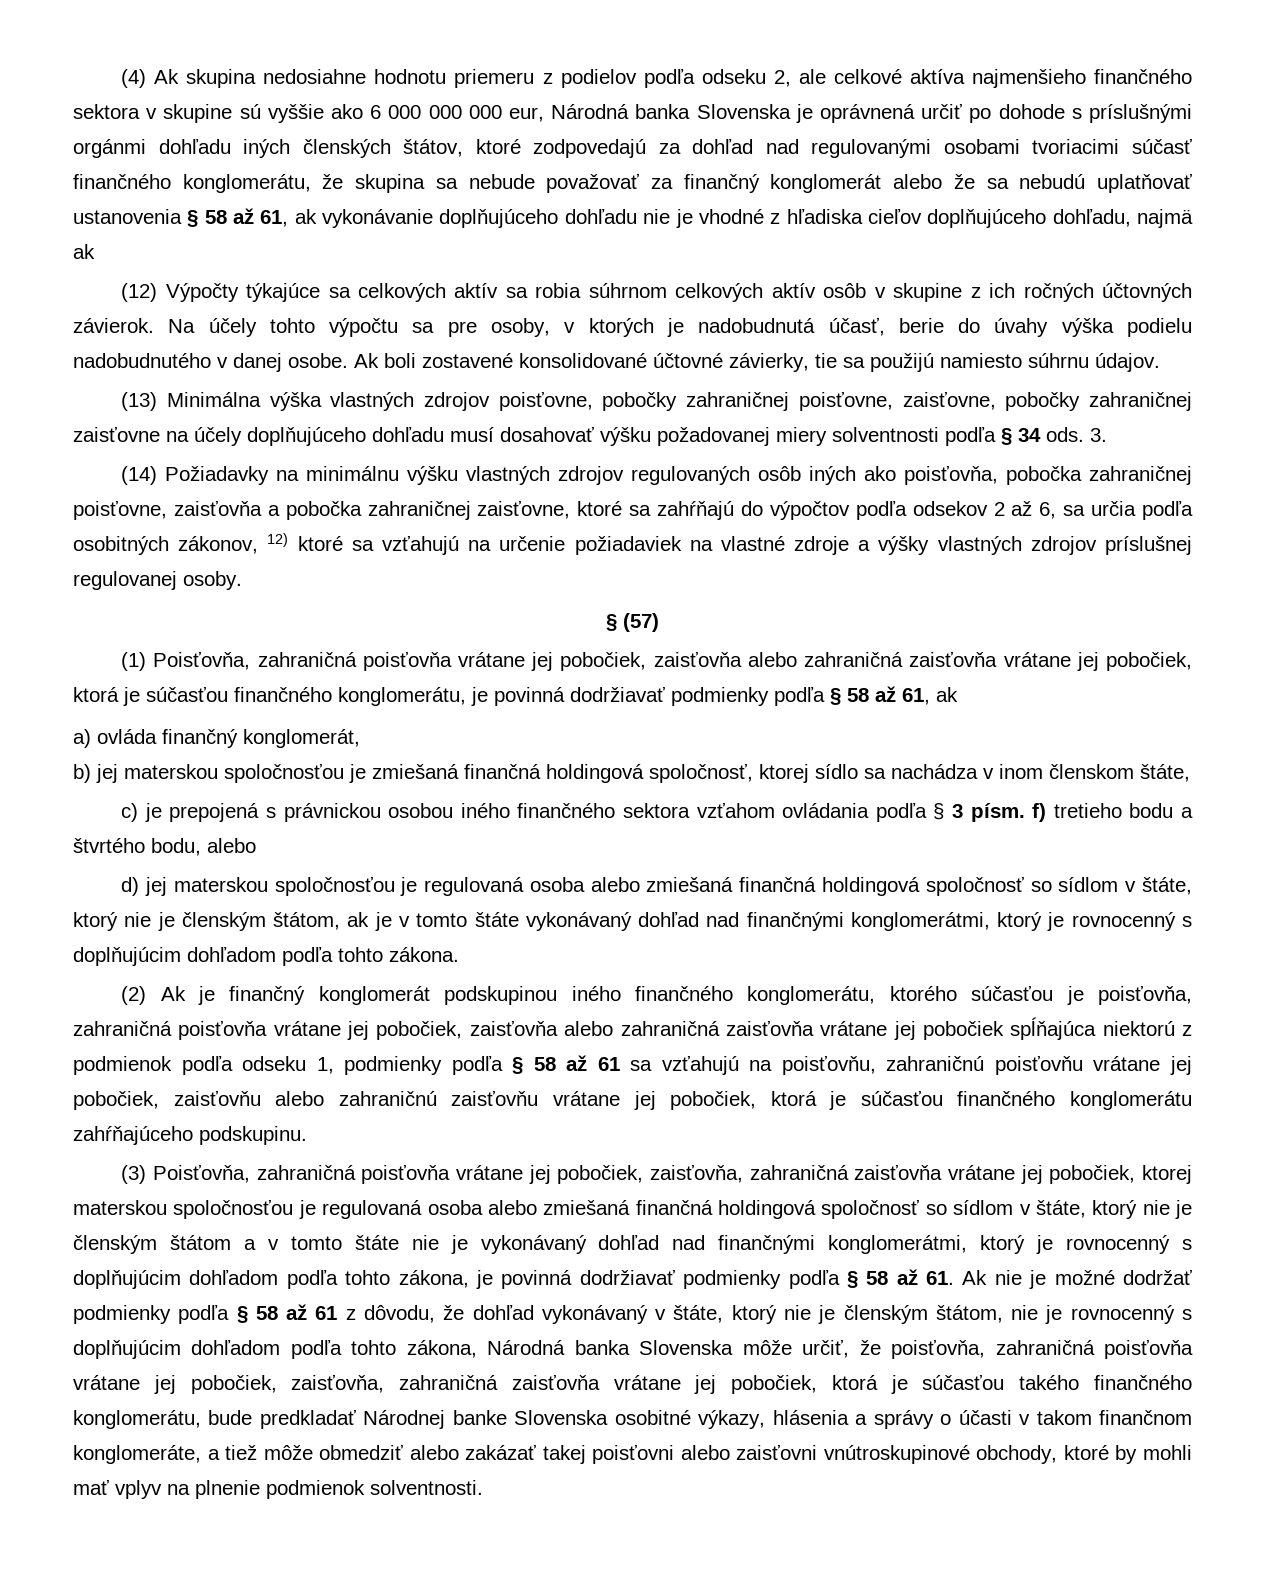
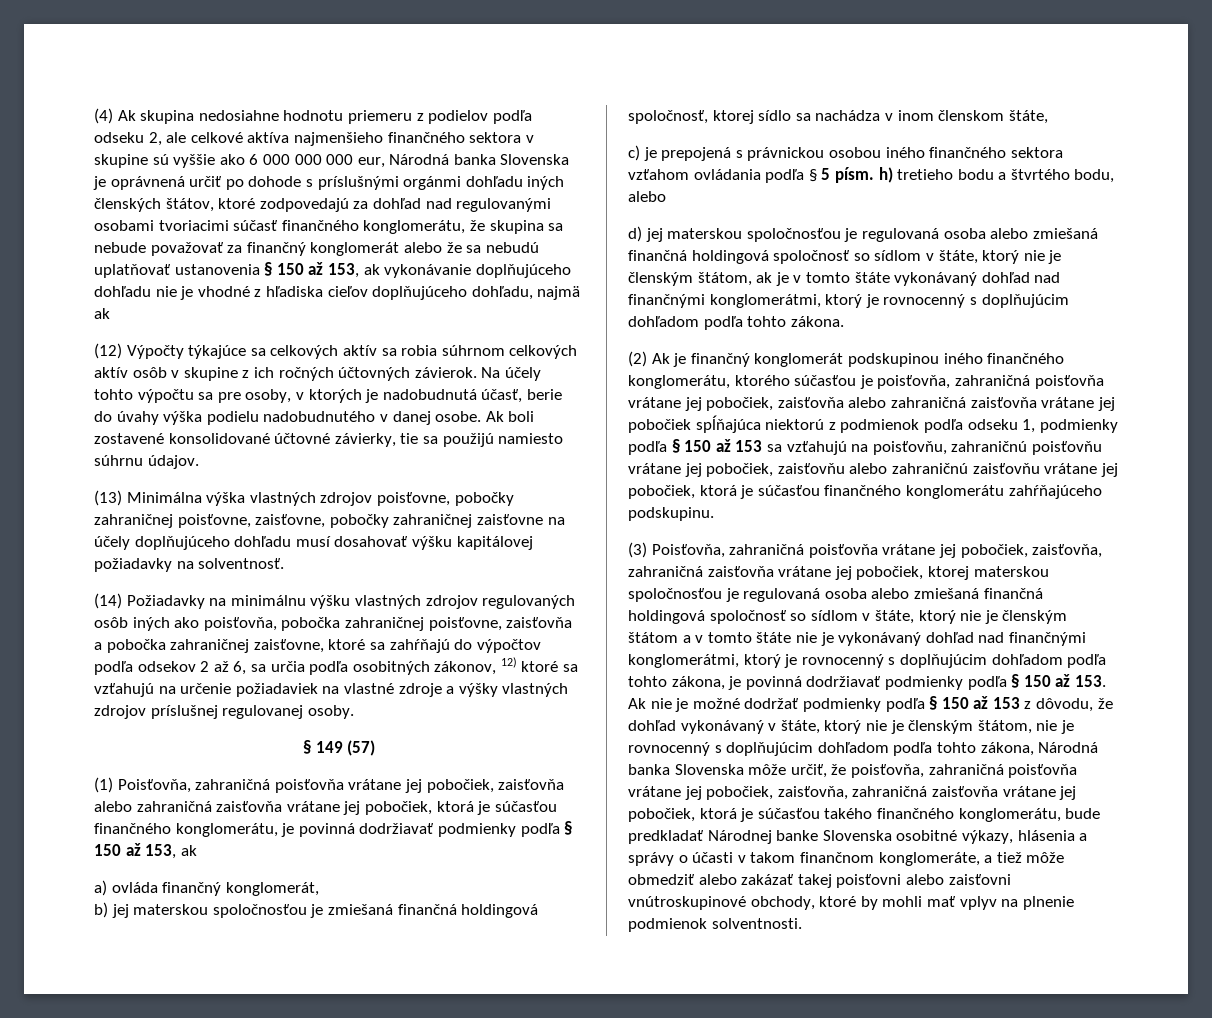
- (4) Ak skupina nedosiahne hodnotu priemeru z podielov podľa odseku 2, ale celkové aktíva najmenšieho finančného sektora v skupine sú vyššie ako 6 000 000 000 eur, Národná banka Slovenska je oprávnená určiť po dohode s príslušnými orgánmi dohľadu iných členských štátov, ktoré zodpovedajú za dohľad nad regulovanými osobami tvoriacimi súčasť finančného konglomerátu, že skupina sa nebude považovať za finančný konglomerát alebo že sa nebudú uplatňovať ustanovenia § 58 až 61, ak vykonávanie doplňujúceho dohľadu nie je vhodné z hľadiska cieľov doplňujúceho dohľadu, najmä ak
+ (4) Ak skupina nedosiahne hodnotu priemeru z podielov podľa odseku 2, ale celkové aktíva najmenšieho finančného sektora v skupine sú vyššie ako 6 000 000 000 eur, Národná banka Slovenska je oprávnená určiť po dohode s príslušnými orgánmi dohľadu iných členských štátov, ktoré zodpovedajú za dohľad nad regulovanými osobami tvoriacimi súčasť finančného konglomerátu, že skupina sa nebude považovať za finančný konglomerát alebo že sa nebudú uplatňovať ustanovenia § 150 až 153, ak vykonávanie doplňujúceho dohľadu nie je vhodné z hľadiska cieľov doplňujúceho dohľadu, najmä ak
- (13) Minimálna výška vlastných zdrojov poisťovne, pobočky zahraničnej poisťovne, zaisťovne, pobočky zahraničnej zaisťovne na účely doplňujúceho dohľadu musí dosahovať výšku požadovanej miery solventnosti podľa § 34 ods. 3.
+ (13) Minimálna výška vlastných zdrojov poisťovne, pobočky zahraničnej poisťovne, zaisťovne, pobočky zahraničnej zaisťovne na účely doplňujúceho dohľadu musí dosahovať výšku kapitálovej požiadavky na solventnosť.
- § (57)
+ § 149 (57)
- (1) Poisťovňa, zahraničná poisťovňa vrátane jej pobočiek, zaisťovňa alebo zahraničná zaisťovňa vrátane jej pobočiek, ktorá je súčasťou finančného konglomerátu, je povinná dodržiavať podmienky podľa § 58 až 61, ak
+ (1) Poisťovňa, zahraničná poisťovňa vrátane jej pobočiek, zaisťovňa alebo zahraničná zaisťovňa vrátane jej pobočiek, ktorá je súčasťou finančného konglomerátu, je povinná dodržiavať podmienky podľa § 150 až 153, ak
- c) je prepojená s právnickou osobou iného finančného sektora vzťahom ovládania podľa § 3 písm. f) tretieho bodu a štvrtého bodu, alebo
+ c) je prepojená s právnickou osobou iného finančného sektora vzťahom ovládania podľa § 5 písm. h) tretieho bodu a štvrtého bodu, alebo
- (2) Ak je finančný konglomerát podskupinou iného finančného konglomerátu, ktorého súčasťou je poisťovňa, zahraničná poisťovňa vrátane jej pobočiek, zaisťovňa alebo zahraničná zaisťovňa vrátane jej pobočiek spĺňajúca niektorú z podmienok podľa odseku 1, podmienky podľa § 58 až 61 sa vzťahujú na poisťovňu, zahraničnú poisťovňu vrátane jej pobočiek, zaisťovňu alebo zahraničnú zaisťovňu vrátane jej pobočiek, ktorá je súčasťou finančného konglomerátu zahŕňajúceho podskupinu.
+ (2) Ak je finančný konglomerát podskupinou iného finančného konglomerátu, ktorého súčasťou je poisťovňa, zahraničná poisťovňa vrátane jej pobočiek, zaisťovňa alebo zahraničná zaisťovňa vrátane jej pobočiek spĺňajúca niektorú z podmienok podľa odseku 1, podmienky podľa § 150 až 153 sa vzťahujú na poisťovňu, zahraničnú poisťovňu vrátane jej pobočiek, zaisťovňu alebo zahraničnú zaisťovňu vrátane jej pobočiek, ktorá je súčasťou finančného konglomerátu zahŕňajúceho podskupinu.
- (3) Poisťovňa, zahraničná poisťovňa vrátane jej pobočiek, zaisťovňa, zahraničná zaisťovňa vrátane jej pobočiek, ktorej materskou spoločnosťou je regulovaná osoba alebo zmiešaná finančná holdingová spoločnosť so sídlom v štáte, ktorý nie je členským štátom a v tomto štáte nie je vykonávaný dohľad nad finančnými konglomerátmi, ktorý je rovnocenný s doplňujúcim dohľadom podľa tohto zákona, je povinná dodržiavať podmienky podľa § 58 až 61. Ak nie je možné dodržať podmienky podľa § 58 až 61 z dôvodu, že dohľad vykonávaný v štáte, ktorý nie je členským štátom, nie je rovnocenný s doplňujúcim dohľadom podľa tohto zákona, Národná banka Slovenska môže určiť, že poisťovňa, zahraničná poisťovňa vrátane jej pobočiek, zaisťovňa, zahraničná zaisťovňa vrátane jej pobočiek, ktorá je súčasťou takého finančného konglomerátu, bude predkladať Národnej banke Slovenska osobitné výkazy, hlásenia a správy o účasti v takom finančnom konglomeráte, a tiež môže obmedziť alebo zakázať takej poisťovni alebo zaisťovni vnútroskupinové obchody, ktoré by mohli mať vplyv na plnenie podmienok solventnosti.
+ (3) Poisťovňa, zahraničná poisťovňa vrátane jej pobočiek, zaisťovňa, zahraničná zaisťovňa vrátane jej pobočiek, ktorej materskou spoločnosťou je regulovaná osoba alebo zmiešaná finančná holdingová spoločnosť so sídlom v štáte, ktorý nie je členským štátom a v tomto štáte nie je vykonávaný dohľad nad finančnými konglomerátmi, ktorý je rovnocenný s doplňujúcim dohľadom podľa tohto zákona, je povinná dodržiavať podmienky podľa § 150 až 153. Ak nie je možné dodržať podmienky podľa § 150 až 153 z dôvodu, že dohľad vykonávaný v štáte, ktorý nie je členským štátom, nie je rovnocenný s doplňujúcim dohľadom podľa tohto zákona, Národná banka Slovenska môže určiť, že poisťovňa, zahraničná poisťovňa vrátane jej pobočiek, zaisťovňa, zahraničná zaisťovňa vrátane jej pobočiek, ktorá je súčasťou takého finančného konglomerátu, bude predkladať Národnej banke Slovenska osobitné výkazy, hlásenia a správy o účasti v takom finančnom konglomeráte, a tiež môže obmedziť alebo zakázať takej poisťovni alebo zaisťovni vnútroskupinové obchody, ktoré by mohli mať vplyv na plnenie podmienok solventnosti.

